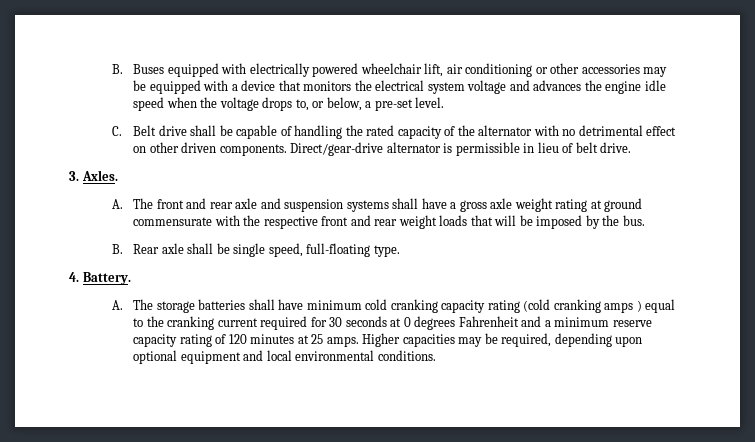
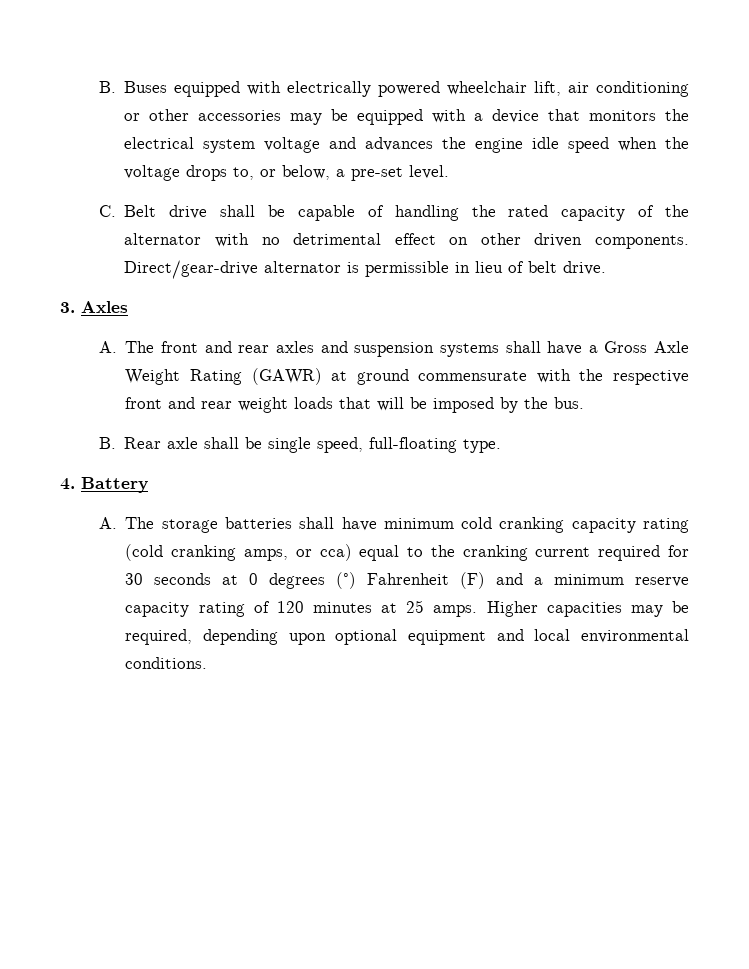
- 3. Axles.
+ 3. Axles
- A. The front and rear axle and suspension systems shall have a gross axle weight rating at ground commensurate with the respective front and rear weight loads that will be imposed by the bus.
+ A. The front and rear axles and suspension systems shall have a Gross Axle Weight Rating (GAWR) at ground commensurate with the respective front and rear weight loads that will be imposed by the bus.
- 4. Battery.
+ 4. Battery
- A. The storage batteries shall have minimum cold cranking capacity rating (cold cranking amps ) equal to the cranking current required for 30 seconds at 0 degrees Fahrenheit and a minimum reserve capacity rating of 120 minutes at 25 amps.
+ A. The storage batteries shall have minimum cold cranking capacity rating (cold cranking amps, or cca) equal to the cranking current required for 30 seconds at 0 degrees (°) Fahrenheit (F) and a minimum reserve capacity rating of 120 minutes at 25 amps.

